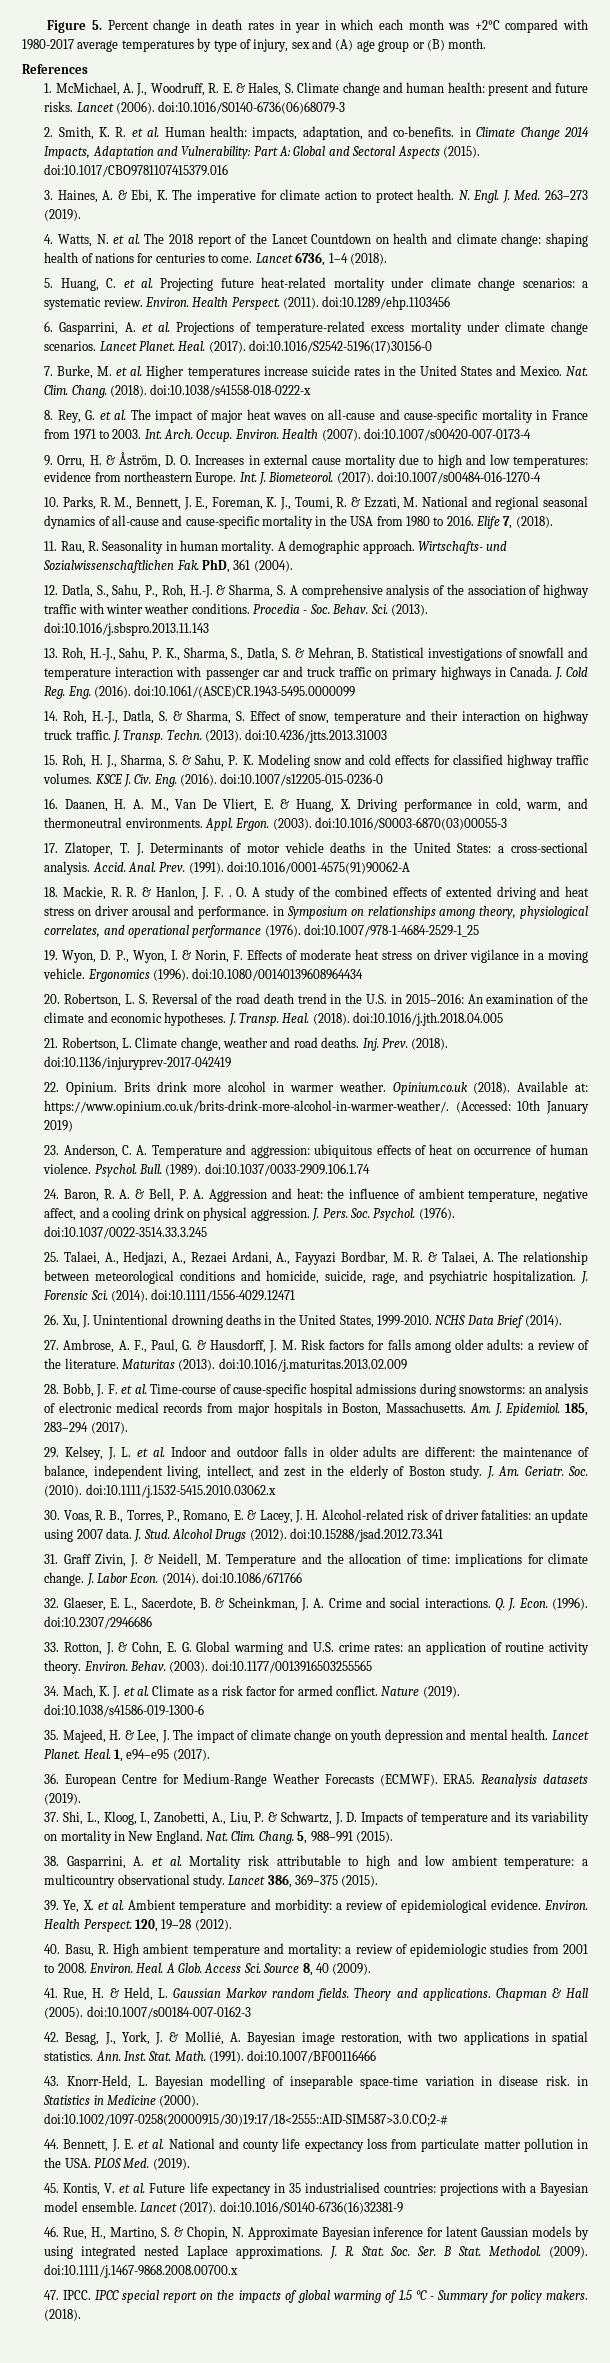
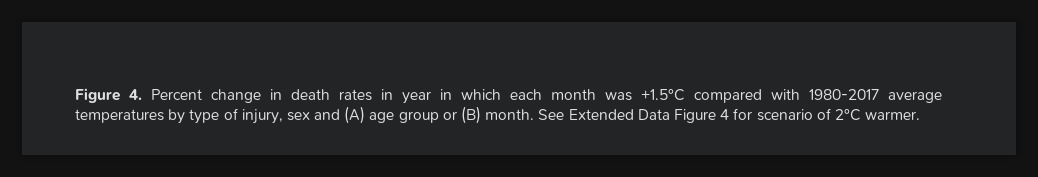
- Figure 5. Percent change in death rates in year in which each month was +2°C compared with 1980-2017 average temperatures by type of injury, sex and (A) age group or (B) month.
- References
- 1. McMichael, A. J., Woodruff, R. E. & Hales, S. Climate change and human health: present and future risks. Lancet (2006). doi:10.1016/S0140-6736(06)68079-3
- 2. Smith, K. R. et al. Human health: impacts, adaptation, and co-benefits. in Climate Change 2014 Impacts, Adaptation and Vulnerability: Part A: Global and Sectoral Aspects (2015). doi:10.1017/CBO9781107415379.016
- 3. Haines, A. & Ebi, K. The imperative for climate action to protect health. N. Engl. J. Med. 263–273 (2019).
- 4. Watts, N. et al. The 2018 report of the Lancet Countdown on health and climate change: shaping health of nations for centuries to come. Lancet 6736, 1–4 (2018).
- 5. Huang, C. et al. Projecting future heat-related mortality under climate change scenarios: a systematic review. Environ. Health Perspect. (2011). doi:10.1289/ehp.1103456
- 6. Gasparrini, A. et al. Projections of temperature-related excess mortality under climate change scenarios. Lancet Planet. Heal. (2017). doi:10.1016/S2542-5196(17)30156-0
- 7. Burke, M. et al. Higher temperatures increase suicide rates in the United States and Mexico. Nat. Clim. Chang. (2018). doi:10.1038/s41558-018-0222-x
- 8. Rey, G. et al. The impact of major heat waves on all-cause and cause-specific mortality in France from 1971 to 2003. Int. Arch. Occup. Environ. Health (2007). doi:10.1007/s00420-007-0173-4
- 9. Orru, H. & Åström, D. O. Increases in external cause mortality due to high and low temperatures: evidence from northeastern Europe. Int. J. Biometeorol. (2017). doi:10.1007/s00484-016-1270-4
- 10. Parks, R. M., Bennett, J. E., Foreman, K. J., Toumi, R. & Ezzati, M. National and regional seasonal dynamics of all-cause and cause-specific mortality in the USA from 1980 to 2016. Elife 7, (2018).
- 11. Rau, R. Seasonality in human mortality. A demographic approach. Wirtschafts- und Sozialwissenschaftlichen Fak. PhD, 361 (2004).
- 12. Datla, S., Sahu, P., Roh, H.-J. & Sharma, S. A comprehensive analysis of the association of highway traffic with winter weather conditions. Procedia - Soc. Behav. Sci. (2013). doi:10.1016/j.sbspro.2013.11.143
- 13. Roh, H.-J., Sahu, P. K., Sharma, S., Datla, S. & Mehran, B. Statistical investigations of snowfall and temperature interaction with passenger car and truck traffic on primary highways in Canada. J. Cold Reg. Eng. (2016). doi:10.1061/(ASCE)CR.1943-5495.0000099
- 14. Roh, H.-J., Datla, S. & Sharma, S. Effect of snow, temperature and their interaction on highway truck traffic. J. Transp. Techn. (2013). doi:10.4236/jtts.2013.31003
- 15. Roh, H. J., Sharma, S. & Sahu, P. K. Modeling snow and cold effects for classified highway traffic volumes. KSCE J. Civ. Eng. (2016). doi:10.1007/s12205-015-0236-0
- 16. Daanen, H. A. M., Van De Vliert, E. & Huang, X. Driving performance in cold, warm, and thermoneutral environments. Appl. Ergon. (2003). doi:10.1016/S0003-6870(03)00055-3
- 17. Zlatoper, T. J. Determinants of motor vehicle deaths in the United States: a cross-sectional analysis. Accid. Anal. Prev. (1991). doi:10.1016/0001-4575(91)90062-A
- 18. Mackie, R. R. & Hanlon, J. F. . O. A study of the combined effects of extented driving and heat stress on driver arousal and performance. in Symposium on relationships among theory, physiological correlates, and operational performance (1976). doi:10.1007/978-1-4684-2529-1_25
- 19. Wyon, D. P., Wyon, I. & Norin, F. Effects of moderate heat stress on driver vigilance in a moving vehicle. Ergonomics (1996). doi:10.1080/00140139608964434
- 20. Robertson, L. S. Reversal of the road death trend in the U.S. in 2015–2016: An examination of the climate and economic hypotheses. J. Transp. Heal. (2018). doi:10.1016/j.jth.2018.04.005
- 21. Robertson, L. Climate change, weather and road deaths. Inj. Prev. (2018). doi:10.1136/injuryprev-2017-042419
- 22. Opinium. Brits drink more alcohol in warmer weather. Opinium.co.uk (2018). Available at: https://www.opinium.co.uk/brits-drink-more-alcohol-in-warmer-weather/. (Accessed: 10th January 2019)
- 23. Anderson, C. A. Temperature and aggression: ubiquitous effects of heat on occurrence of human violence. Psychol. Bull. (1989). doi:10.1037/0033-2909.106.1.74
- 24. Baron, R. A. & Bell, P. A. Aggression and heat: the influence of ambient temperature, negative affect, and a cooling drink on physical aggression. J. Pers. Soc. Psychol. (1976). doi:10.1037/0022-3514.33.3.245
- 25. Talaei, A., Hedjazi, A., Rezaei Ardani, A., Fayyazi Bordbar, M. R. & Talaei, A. The relationship between meteorological conditions and homicide, suicide, rage, and psychiatric hospitalization. J. Forensic Sci. (2014). doi:10.1111/1556-4029.12471
- 26. Xu, J. Unintentional drowning deaths in the United States, 1999-2010. NCHS Data Brief (2014).
- 27. Ambrose, A. F., Paul, G. & Hausdorff, J. M. Risk factors for falls among older adults: a review of the literature. Maturitas (2013). doi:10.1016/j.maturitas.2013.02.009
- 28. Bobb, J. F. et al. Time-course of cause-specific hospital admissions during snowstorms: an analysis of electronic medical records from major hospitals in Boston, Massachusetts. Am. J. Epidemiol. 185, 283–294 (2017).
- 29. Kelsey, J. L. et al. Indoor and outdoor falls in older adults are different: the maintenance of balance, independent living, intellect, and zest in the elderly of Boston study. J. Am. Geriatr. Soc. (2010). doi:10.1111/j.1532-5415.2010.03062.x
- 30. Voas, R. B., Torres, P., Romano, E. & Lacey, J. H. Alcohol-related risk of driver fatalities: an update using 2007 data. J. Stud. Alcohol Drugs (2012). doi:10.15288/jsad.2012.73.341
- 31. Graff Zivin, J. & Neidell, M. Temperature and the allocation of time: implications for climate change. J. Labor Econ. (2014). doi:10.1086/671766
- 32. Glaeser, E. L., Sacerdote, B. & Scheinkman, J. A. Crime and social interactions. Q. J. Econ. (1996). doi:10.2307/2946686
- 33. Rotton, J. & Cohn, E. G. Global warming and U.S. crime rates: an application of routine activity theory. Environ. Behav. (2003). doi:10.1177/0013916503255565
- 34. Mach, K. J. et al. Climate as a risk factor for armed conflict. Nature (2019). doi:10.1038/s41586-019-1300-6
- 35. Majeed, H. & Lee, J. The impact of climate change on youth depression and mental health. Lancet Planet. Heal. 1, e94–e95 (2017).
- 36. European Centre for Medium-Range Weather Forecasts (ECMWF). ERA5. Reanalysis datasets (2019).
- 37. Shi, L., Kloog, I., Zanobetti, A., Liu, P. & Schwartz, J. D. Impacts of temperature and its variability on mortality in New England. Nat. Clim. Chang. 5, 988–991 (2015).
- 38. Gasparrini, A. et al. Mortality risk attributable to high and low ambient temperature: a multicountry observational study. Lancet 386, 369–375 (2015).
- 39. Ye, X. et al. Ambient temperature and morbidity: a review of epidemiological evidence. Environ. Health Perspect. 120, 19–28 (2012).
- 40. Basu, R. High ambient temperature and mortality: a review of epidemiologic studies from 2001 to 2008. Environ. Heal. A Glob. Access Sci. Source 8, 40 (2009).
- 41. Rue, H. & Held, L. Gaussian Markov random fields. Theory and applications. Chapman & Hall (2005). doi:10.1007/s00184-007-0162-3
- 42. Besag, J., York, J. & Mollié, A. Bayesian image restoration, with two applications in spatial statistics. Ann. Inst. Stat. Math. (1991). doi:10.1007/BF00116466
- 43. Knorr-Held, L. Bayesian modelling of inseparable space-time variation in disease risk. in Statistics in Medicine (2000). doi:10.1002/1097-0258(20000915/30)19:17/18<2555::AID-SIM587>3.0.CO;2-#
- 44. Bennett, J. E. et al. National and county life expectancy loss from particulate matter pollution in the USA. PLOS Med. (2019).
- 45. Kontis, V. et al. Future life expectancy in 35 industrialised countries: projections with a Bayesian model ensemble. Lancet (2017). doi:10.1016/S0140-6736(16)32381-9
- 46. Rue, H., Martino, S. & Chopin, N. Approximate Bayesian inference for latent Gaussian models by using integrated nested Laplace approximations. J. R. Stat. Soc. Ser. B Stat. Methodol. (2009). doi:10.1111/j.1467-9868.2008.00700.x
- 47. IPCC. IPCC special report on the impacts of global warming of 1.5 °C - Summary for policy makers. (2018).
+ Figure 4. Percent change in death rates in year in which each month was +1.5°C compared with 1980-2017 average temperatures by type of injury, sex and (A) age group or (B) month. See Extended Data Figure 4 for scenario of 2°C warmer.

